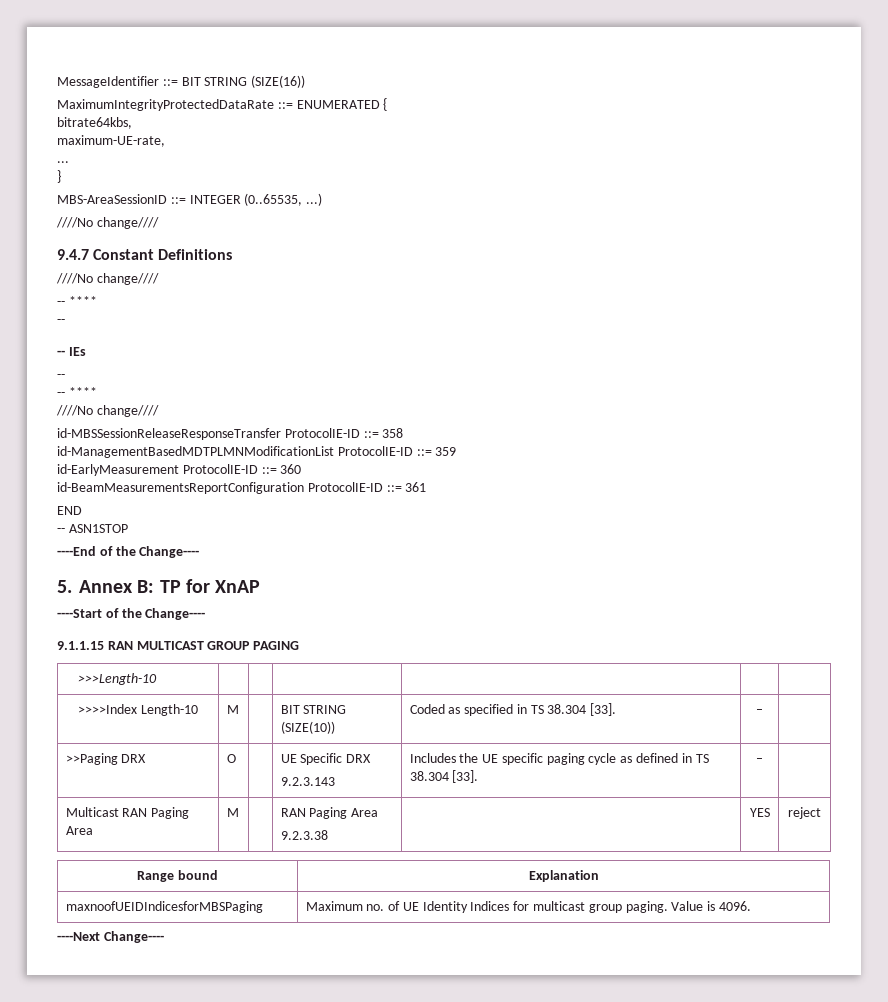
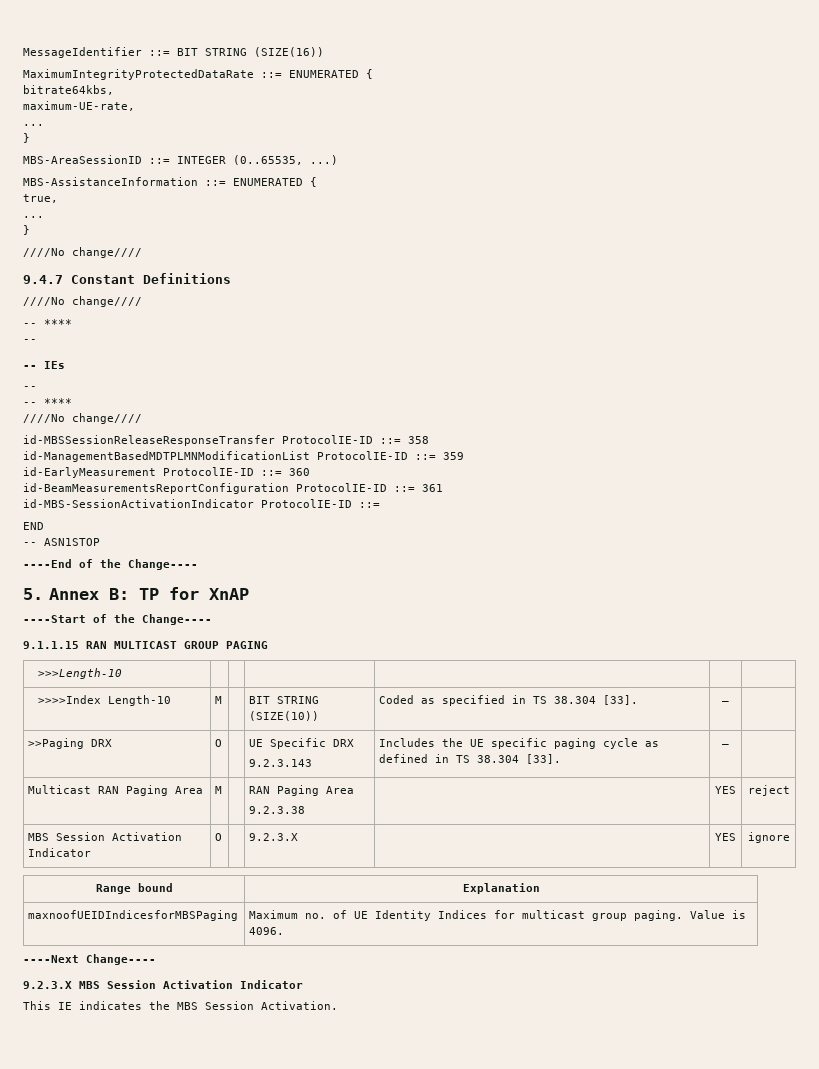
+ MBS-AssistanceInformation ::= ENUMERATED {
+ true,
+ ...
+ }
+ id-MBS-SessionActivationIndicator ProtocolIE-ID ::=
+ MBS Session Activation Indicator | O | | 9.2.3.X | | YES | ignore
+ 9.2.3.X MBS Session Activation Indicator
+ This IE indicates the MBS Session Activation.

